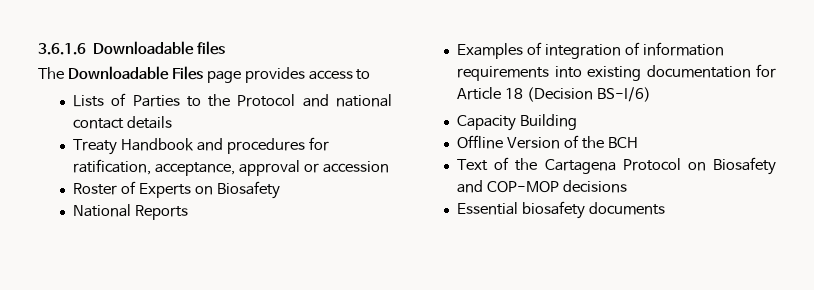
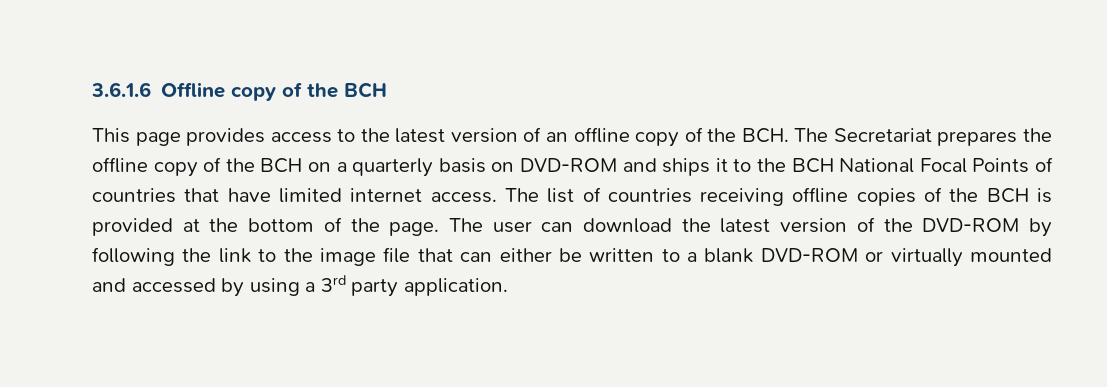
- 3.6.1.6 Downloadable files
- The Downloadable Files page provides access to
- Lists of Parties to the Protocol and national contact details
- Treaty Handbook and procedures for ratification, acceptance, approval or accession
- Roster of Experts on Biosafety
- National Reports
- Examples of integration of information requirements into existing documentation for Article 18 (Decision BS-I/6)
- Capacity Building
- Offline Version of the BCH
- Text of the Cartagena Protocol on Biosafety and COP-MOP decisions
- Essential biosafety documents
+ 3.6.1.6 Offline copy of the BCH
+ This page provides access to the latest version of an offline copy of the BCH. The Secretariat prepares the offline copy of the BCH on a quarterly basis on DVD-ROM and ships it to the BCH National Focal Points of countries that have limited internet access. The list of countries receiving offline copies of the BCH is provided at the bottom of the page. The user can download the latest version of the DVD-ROM by following the link to the image file that can either be written to a blank DVD-ROM or virtually mounted and accessed by using a 3rd party application.

